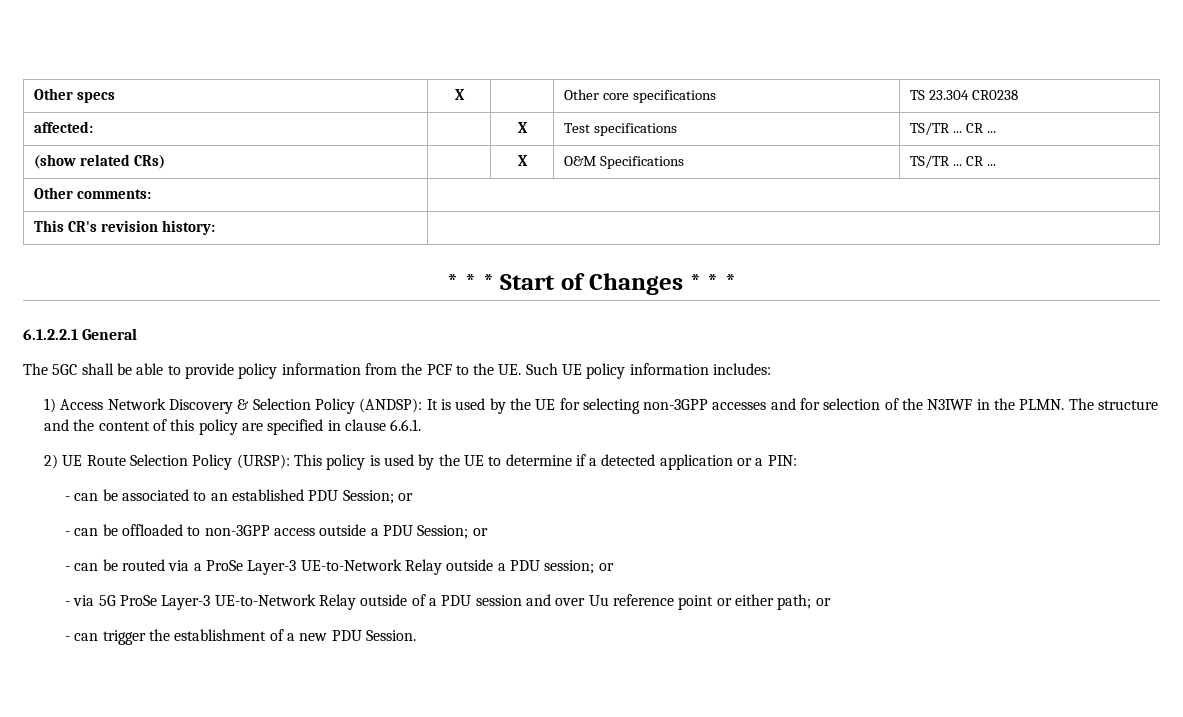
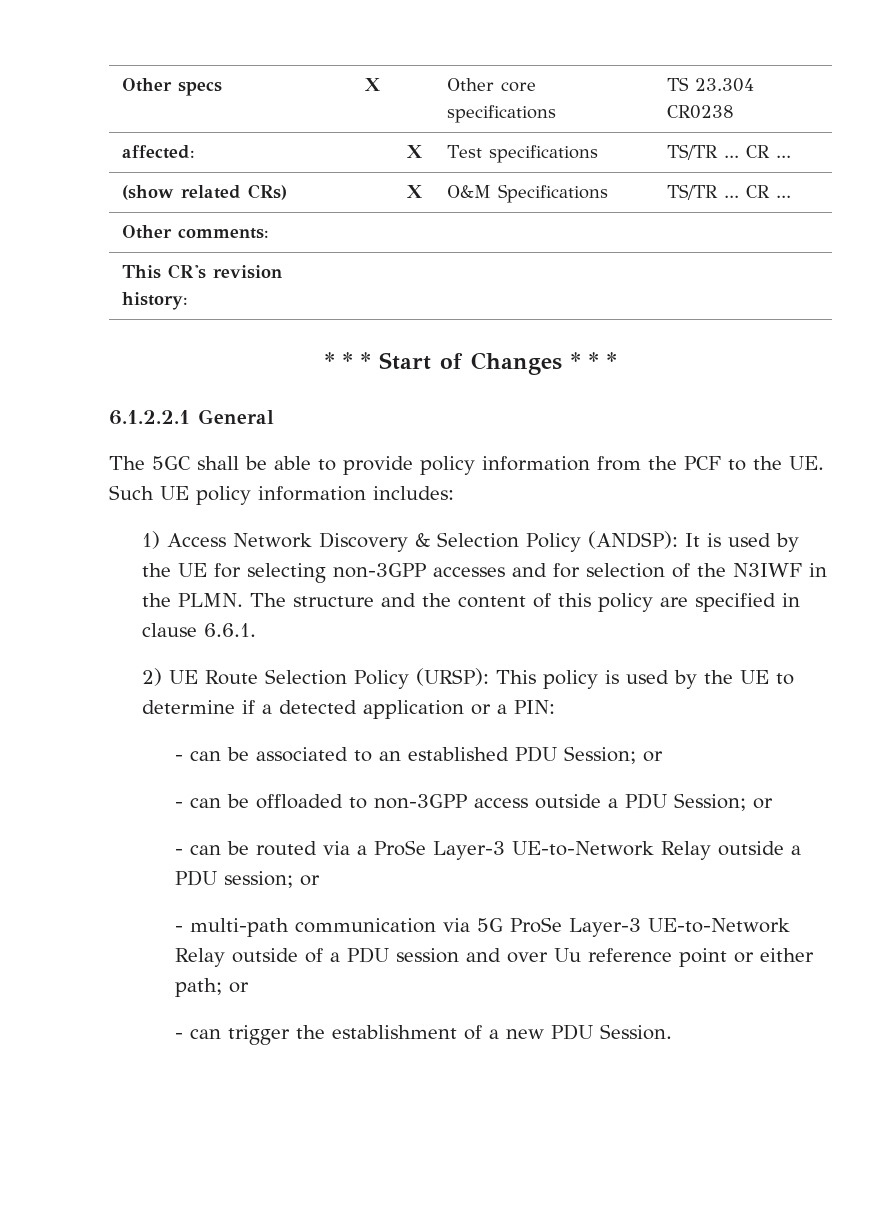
- - via 5G ProSe Layer-3 UE-to-Network Relay outside of a PDU session and over Uu reference point or either path; or
+ - multi-path communication via 5G ProSe Layer-3 UE-to-Network Relay outside of a PDU session and over Uu reference point or either path; or

